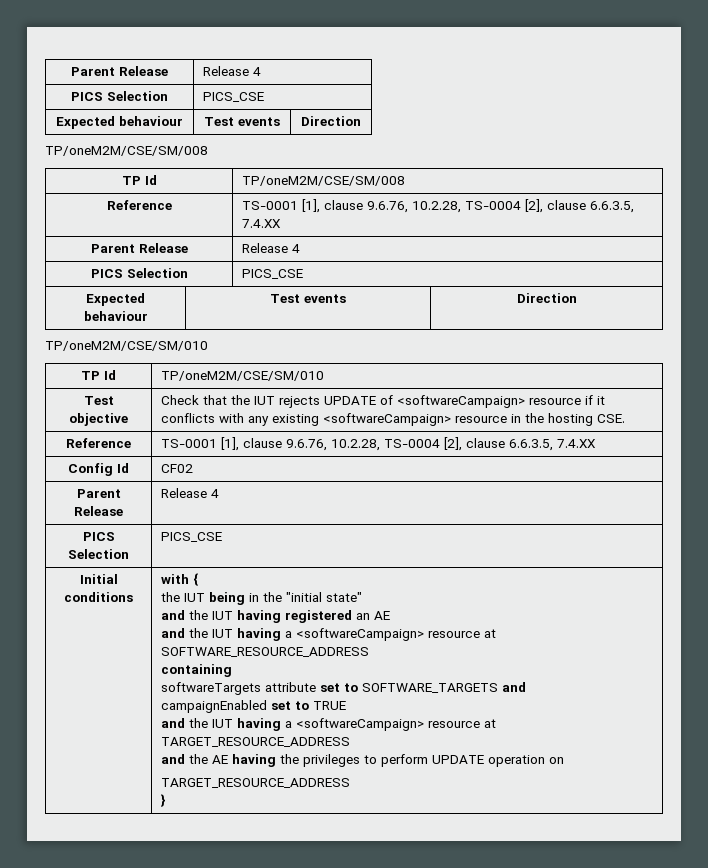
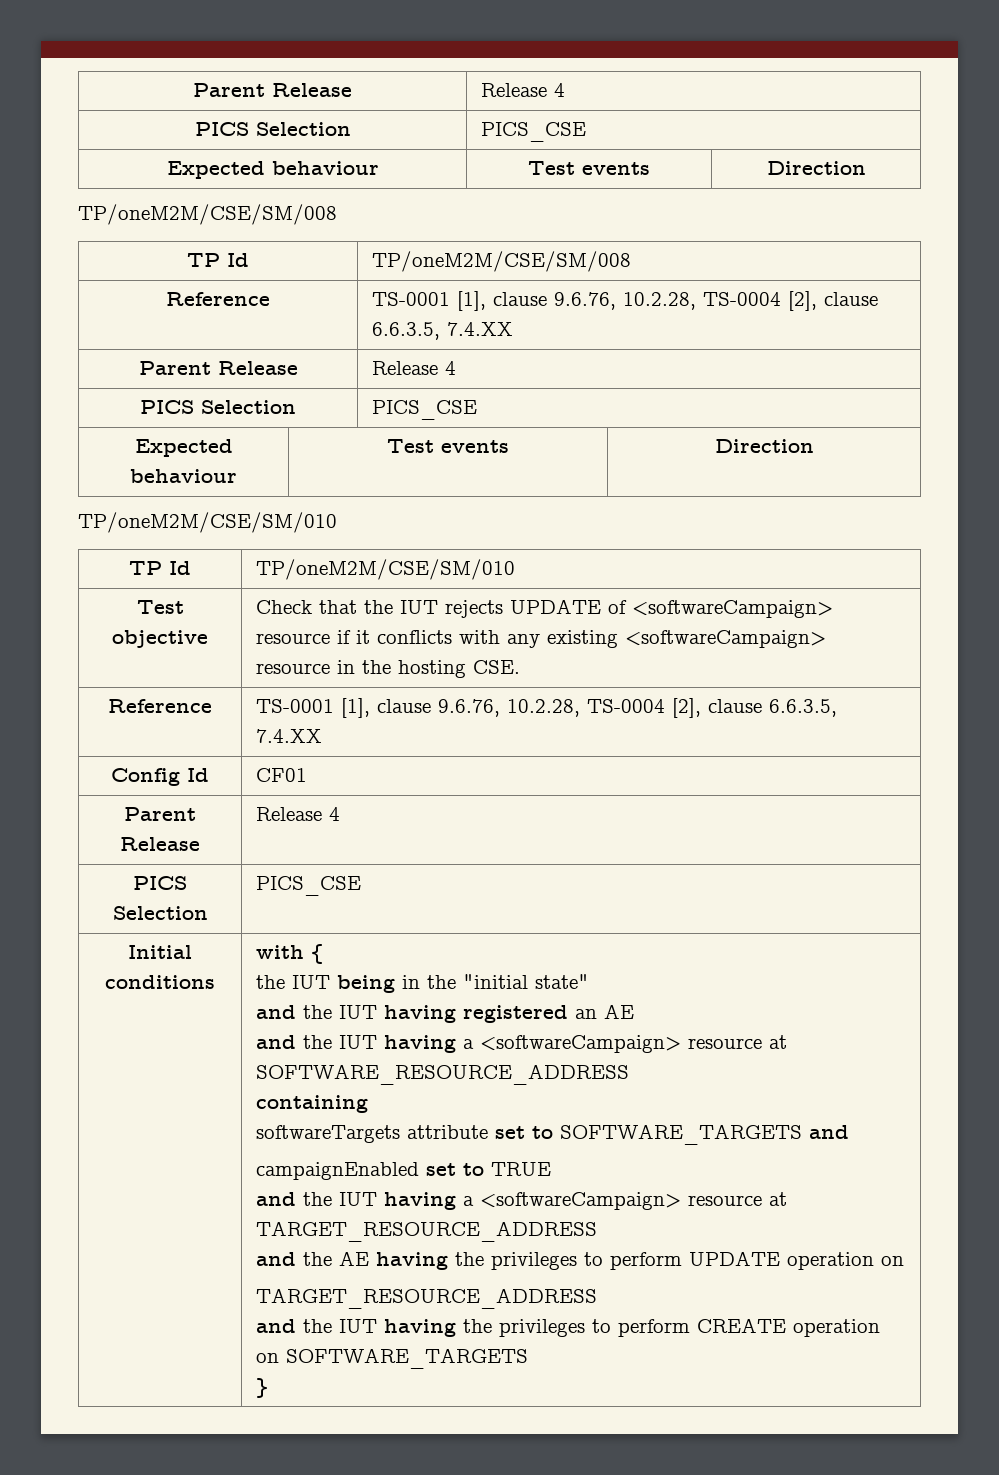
- Config Id | CF02
+ Config Id | CF01
+ and the IUT having the privileges to perform CREATE operation on SOFTWARE_TARGETS

